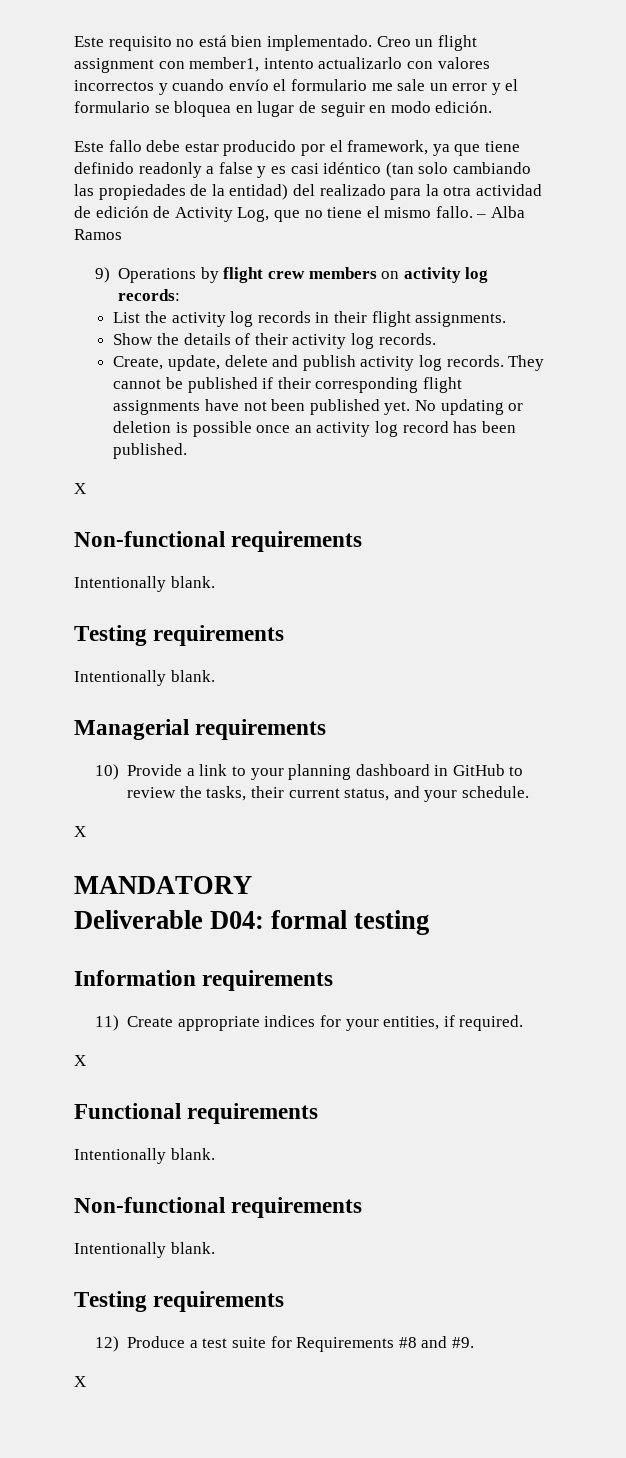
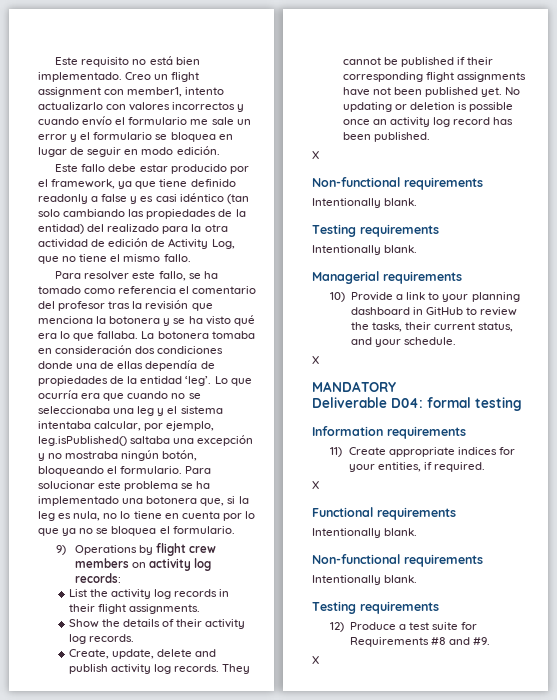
- Este fallo debe estar producido por el framework, ya que tiene definido readonly a false y es casi idéntico (tan solo cambiando las propiedades de la entidad) del realizado para la otra actividad de edición de Activity Log, que no tiene el mismo fallo. – Alba Ramos
+ Este fallo debe estar producido por el framework, ya que tiene definido readonly a false y es casi idéntico (tan solo cambiando las propiedades de la entidad) del realizado para la otra actividad de edición de Activity Log, que no tiene el mismo fallo.
+ Para resolver este fallo, se ha tomado como referencia el comentario del profesor tras la revisión que menciona la botonera y se ha visto qué era lo que fallaba. La botonera tomaba en consideración dos condiciones donde una de ellas dependía de propiedades de la entidad ‘leg’. Lo que ocurría era que cuando no se seleccionaba una leg y el sistema intentaba calcular, por ejemplo, leg.isPublished() saltaba una excepción y no mostraba ningún botón, bloqueando el formulario. Para solucionar este problema se ha implementado una botonera que, si la leg es nula, no lo tiene en cuenta por lo que ya no se bloquea el formulario.

